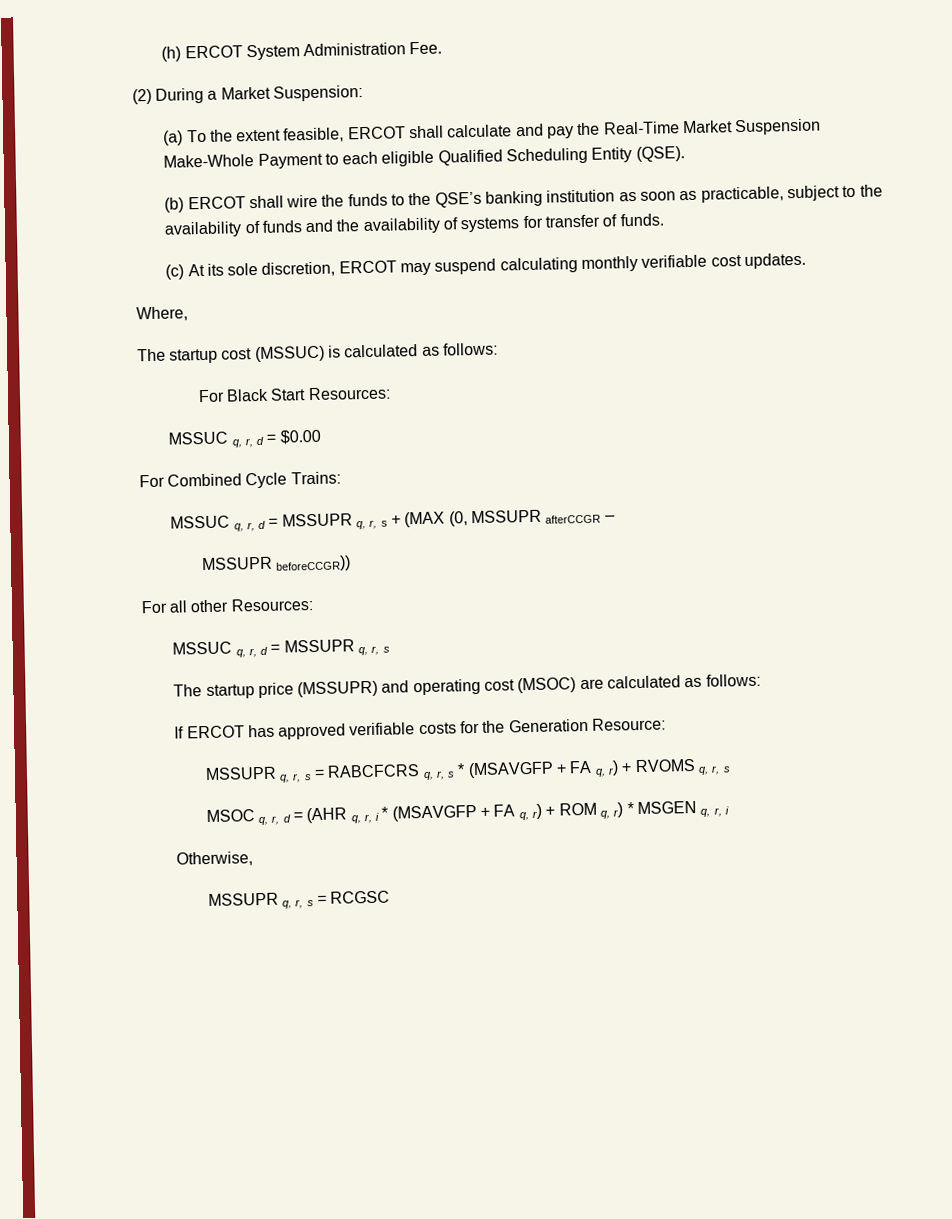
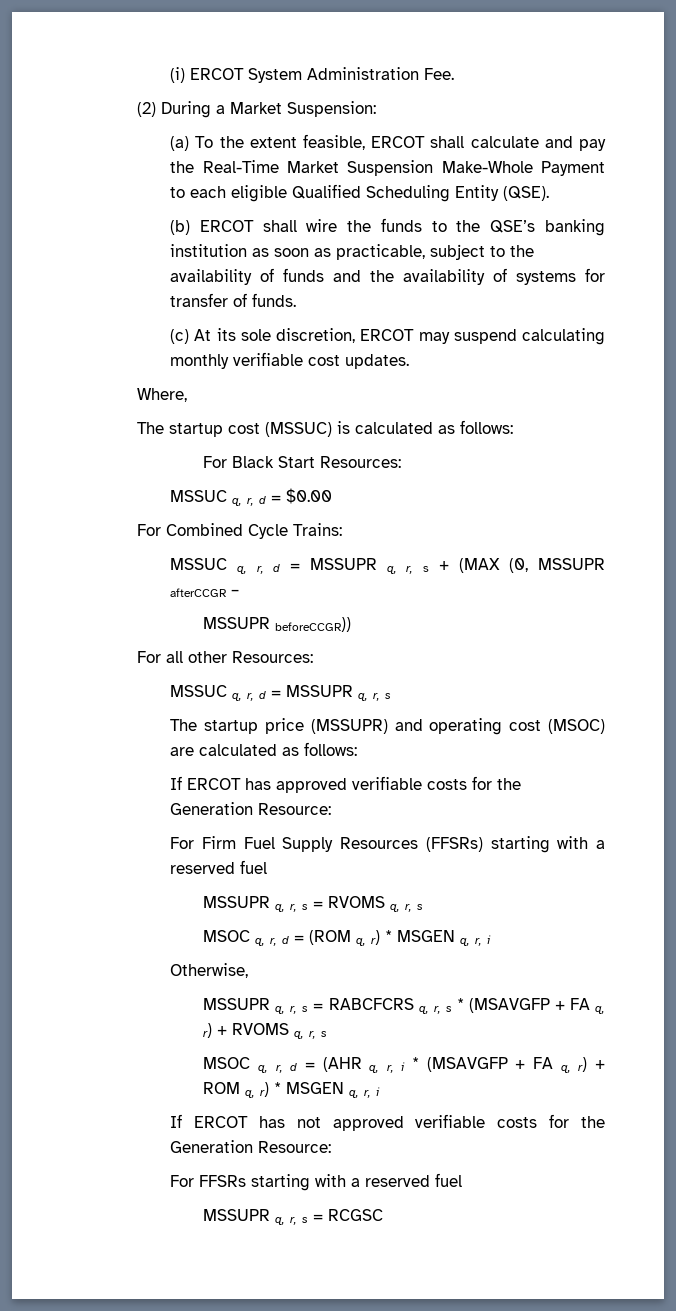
- (h) ERCOT System Administration Fee.
+ (i) ERCOT System Administration Fee.
+ For Firm Fuel Supply Resources (FFSRs) starting with a reserved fuel
+ MSSUPR q, r, s = RVOMS q, r, s
+ MSOC q, r, d = (ROM q, r) * MSGEN q, r, i
+ Otherwise,
- Otherwise,
+ If ERCOT has not approved verifiable costs for the Generation Resource:
+ For FFSRs starting with a reserved fuel

